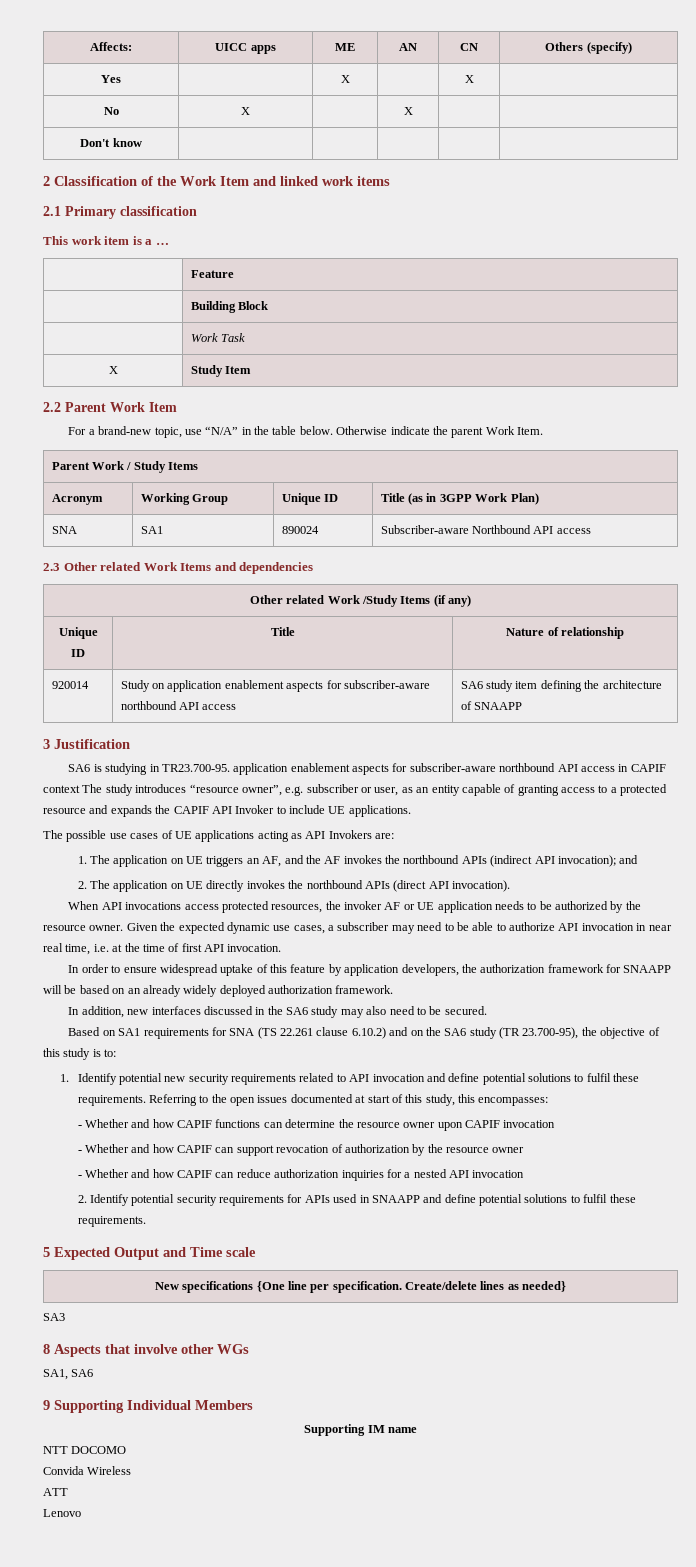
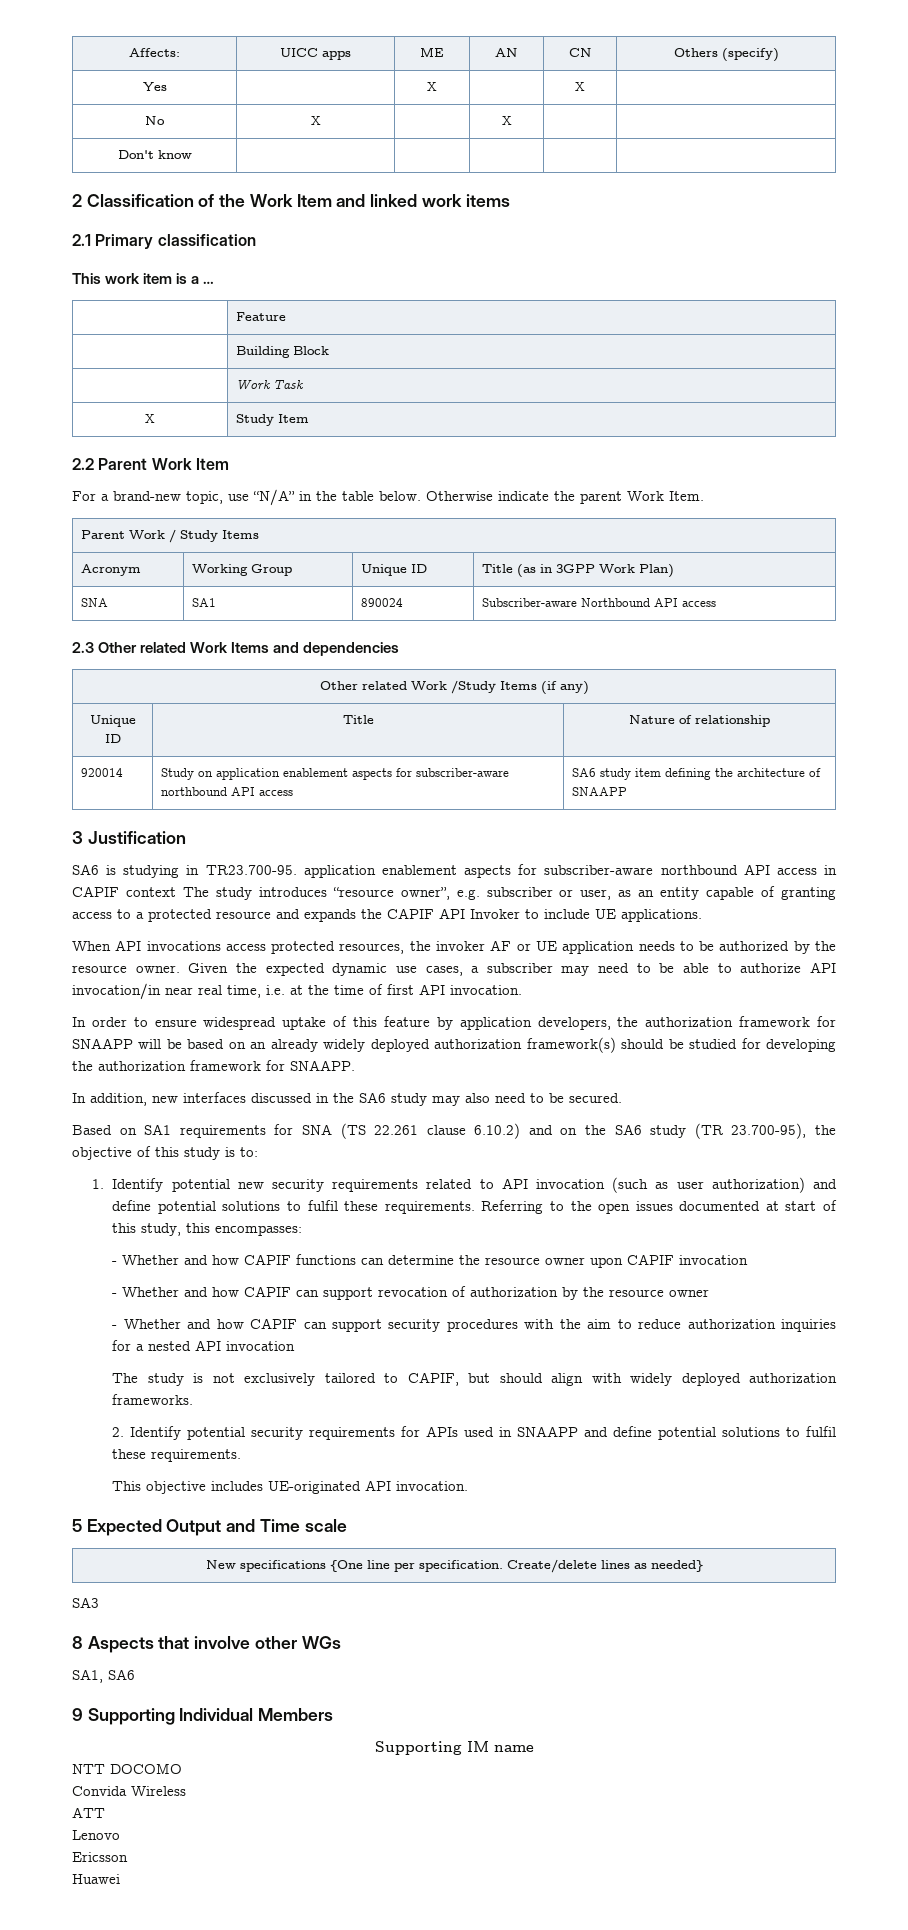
- The possible use cases of UE applications acting as API Invokers are:
- 1. The application on UE triggers an AF, and the AF invokes the northbound APIs (indirect API invocation); and
- 2. The application on UE directly invokes the northbound APIs (direct API invocation).
- Given the expected dynamic use cases, a subscriber may need to be able to authorize API invocation in near real time, i.e. at the time of first API invocation.
+ Given the expected dynamic use cases, a subscriber may need to be able to authorize API invocation/in near real time, i.e. at the time of first API invocation.
- In order to ensure widespread uptake of this feature by application developers, the authorization framework for SNAAPP will be based on an already widely deployed authorization framework.
+ In order to ensure widespread uptake of this feature by application developers, the authorization framework for SNAAPP will be based on an already widely deployed authorization framework(s) should be studied for developing the authorization framework for SNAAPP.
- 1. Identify potential new security requirements related to API invocation and define potential solutions to fulfil these requirements.
+ 1. Identify potential new security requirements related to API invocation (such as user authorization) and define potential solutions to fulfil these requirements.
- - Whether and how CAPIF can reduce authorization inquiries for a nested API invocation
+ - Whether and how CAPIF can support security procedures with the aim to reduce authorization inquiries for a nested API invocation
+ The study is not exclusively tailored to CAPIF, but should align with widely deployed authorization frameworks.
+ This objective includes UE-originated API invocation.
+ Ericsson
+ Huawei

